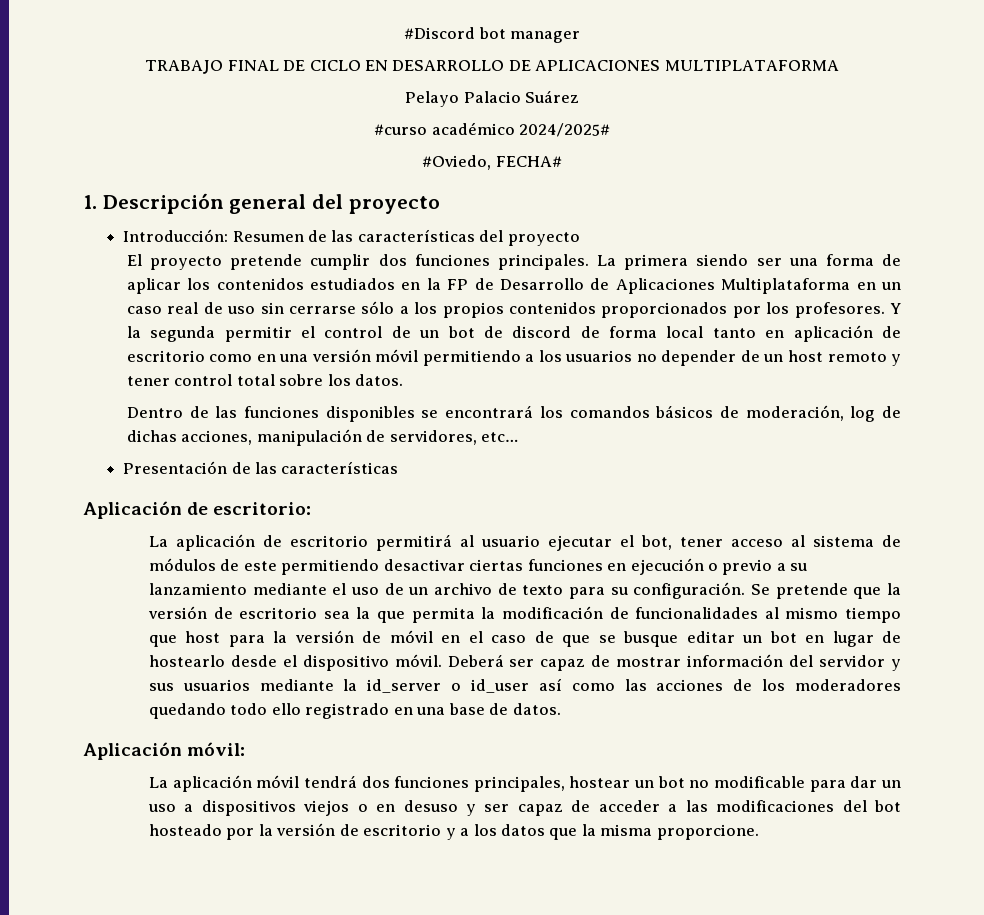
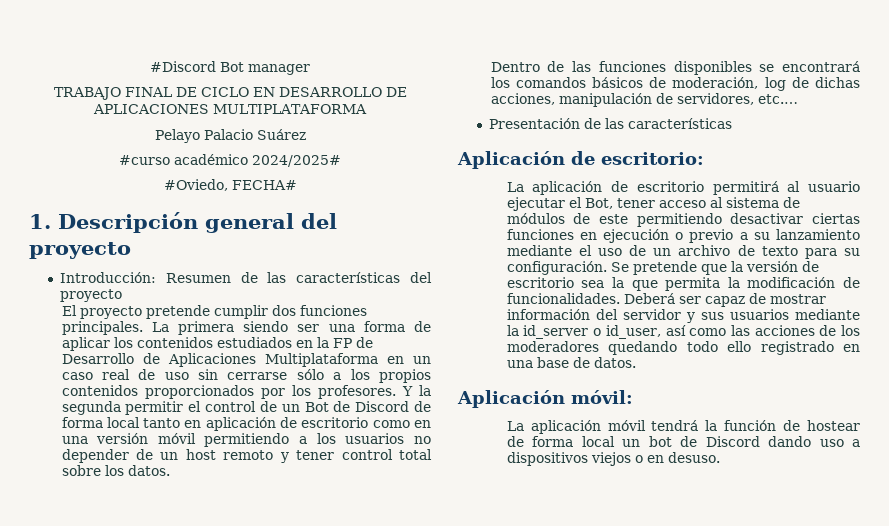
- #Discord bot manager
+ #Discord Bot manager
- Y la segunda permitir el control de un bot de discord de forma local tanto en aplicación de escritorio como en una versión móvil permitiendo a los usuarios no depender de un host remoto y tener control total sobre los datos.
+ Y la segunda permitir el control de un Bot de Discord de forma local tanto en aplicación de escritorio como en una versión móvil permitiendo a los usuarios no depender de un host remoto y tener control total sobre los datos.
- Dentro de las funciones disponibles se encontrará los comandos básicos de moderación, log de dichas acciones, manipulación de servidores, etc…
+ Dentro de las funciones disponibles se encontrará los comandos básicos de moderación, log de dichas acciones, manipulación de servidores, etc.…
- La aplicación de escritorio permitirá al usuario ejecutar el bot, tener acceso al sistema de módulos de este permitiendo desactivar ciertas funciones en ejecución o previo a su lanzamiento mediante el uso de un archivo de texto para su configuración.
+ La aplicación de escritorio permitirá al usuario ejecutar el Bot, tener acceso al sistema de módulos de este permitiendo desactivar ciertas funciones en ejecución o previo a su lanzamiento mediante el uso de un archivo de texto para su configuración.
- Se pretende que la versión de escritorio sea la que permita la modificación de funcionalidades al mismo tiempo que host para la versión de móvil en el caso de que se busque editar un bot en lugar de hostearlo desde el dispositivo móvil.
+ Se pretende que la versión de escritorio sea la que permita la modificación de funcionalidades.
- Deberá ser capaz de mostrar información del servidor y sus usuarios mediante la id_server o id_user así como las acciones de los moderadores quedando todo ello registrado en una base de datos.
+ Deberá ser capaz de mostrar información del servidor y sus usuarios mediante la id_server o id_user, así como las acciones de los moderadores quedando todo ello registrado en una base de datos.
- La aplicación móvil tendrá dos funciones principales, hostear un bot no modificable para dar un uso a dispositivos viejos o en desuso y ser capaz de acceder a las modificaciones del bot hosteado por la versión de escritorio y a los datos que la misma proporcione.
+ La aplicación móvil tendrá la función de hostear de forma local un bot de Discord dando uso a dispositivos viejos o en desuso.

